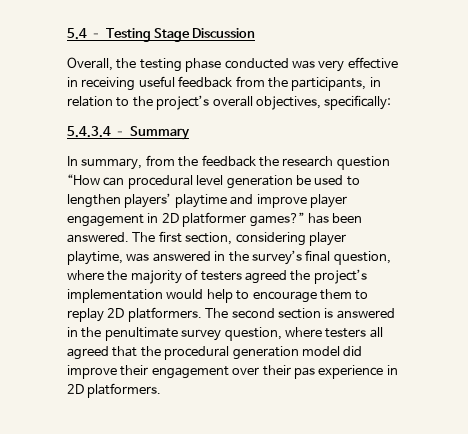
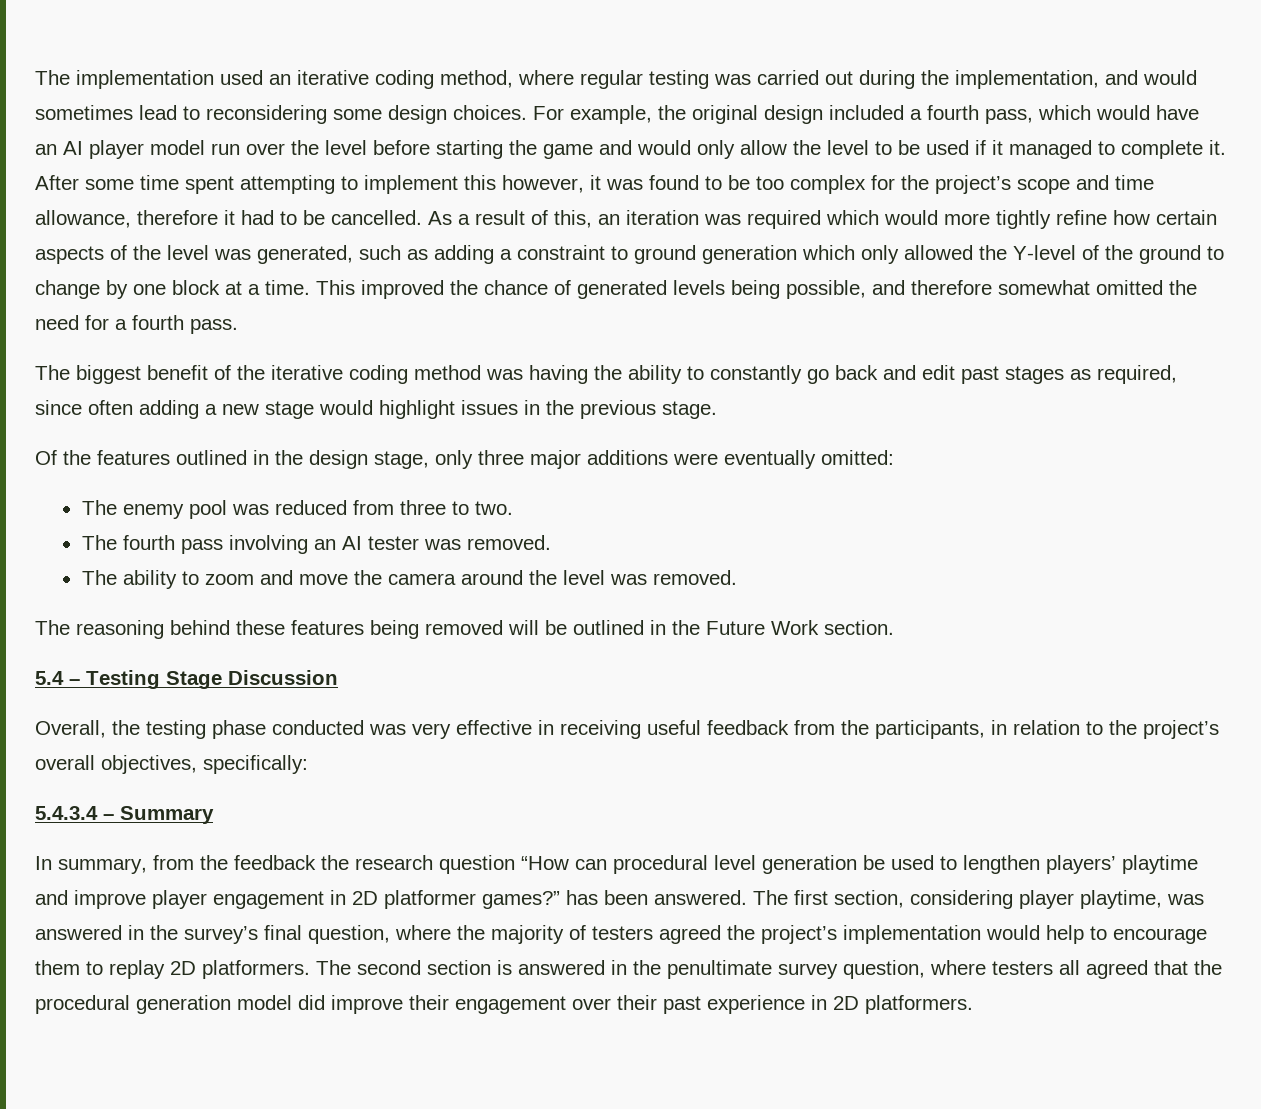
+ The implementation used an iterative coding method, where regular testing was carried out during the implementation, and would sometimes lead to reconsidering some design choices. For example, the original design included a fourth pass, which would have an AI player model run over the level before starting the game and would only allow the level to be used if it managed to complete it. After some time spent attempting to implement this however, it was found to be too complex for the project’s scope and time allowance, therefore it had to be cancelled. As a result of this, an iteration was required which would more tightly refine how certain aspects of the level was generated, such as adding a constraint to ground generation which only allowed the Y-level of the ground to change by one block at a time. This improved the chance of generated levels being possible, and therefore somewhat omitted the need for a fourth pass.
+ The biggest benefit of the iterative coding method was having the ability to constantly go back and edit past stages as required, since often adding a new stage would highlight issues in the previous stage.
+ Of the features outlined in the design stage, only three major additions were eventually omitted:
+ The enemy pool was reduced from three to two.
+ The fourth pass involving an AI tester was removed.
+ The ability to zoom and move the camera around the level was removed.
+ The reasoning behind these features being removed will be outlined in the Future Work section.
- The second section is answered in the penultimate survey question, where testers all agreed that the procedural generation model did improve their engagement over their pas experience in 2D platformers.
+ The second section is answered in the penultimate survey question, where testers all agreed that the procedural generation model did improve their engagement over their past experience in 2D platformers.

